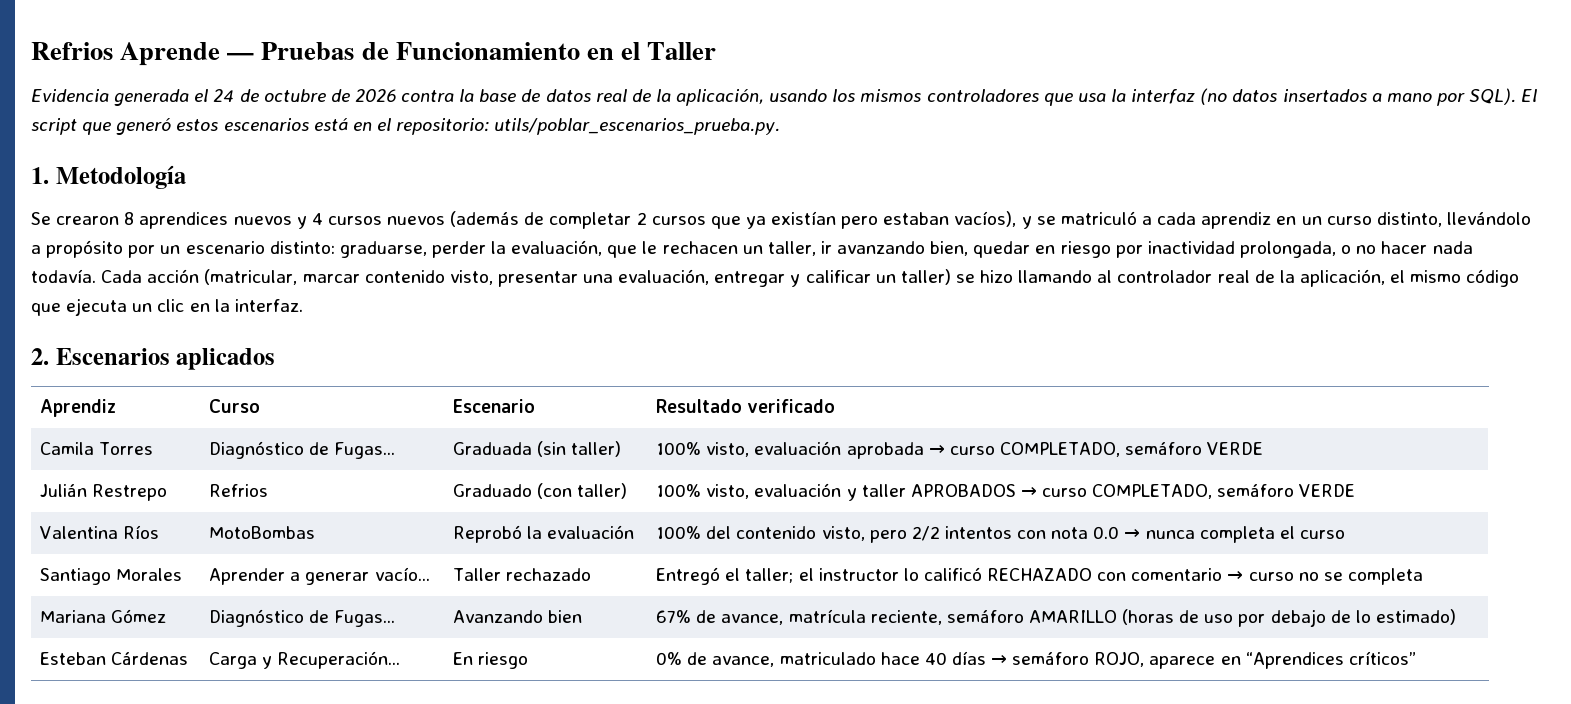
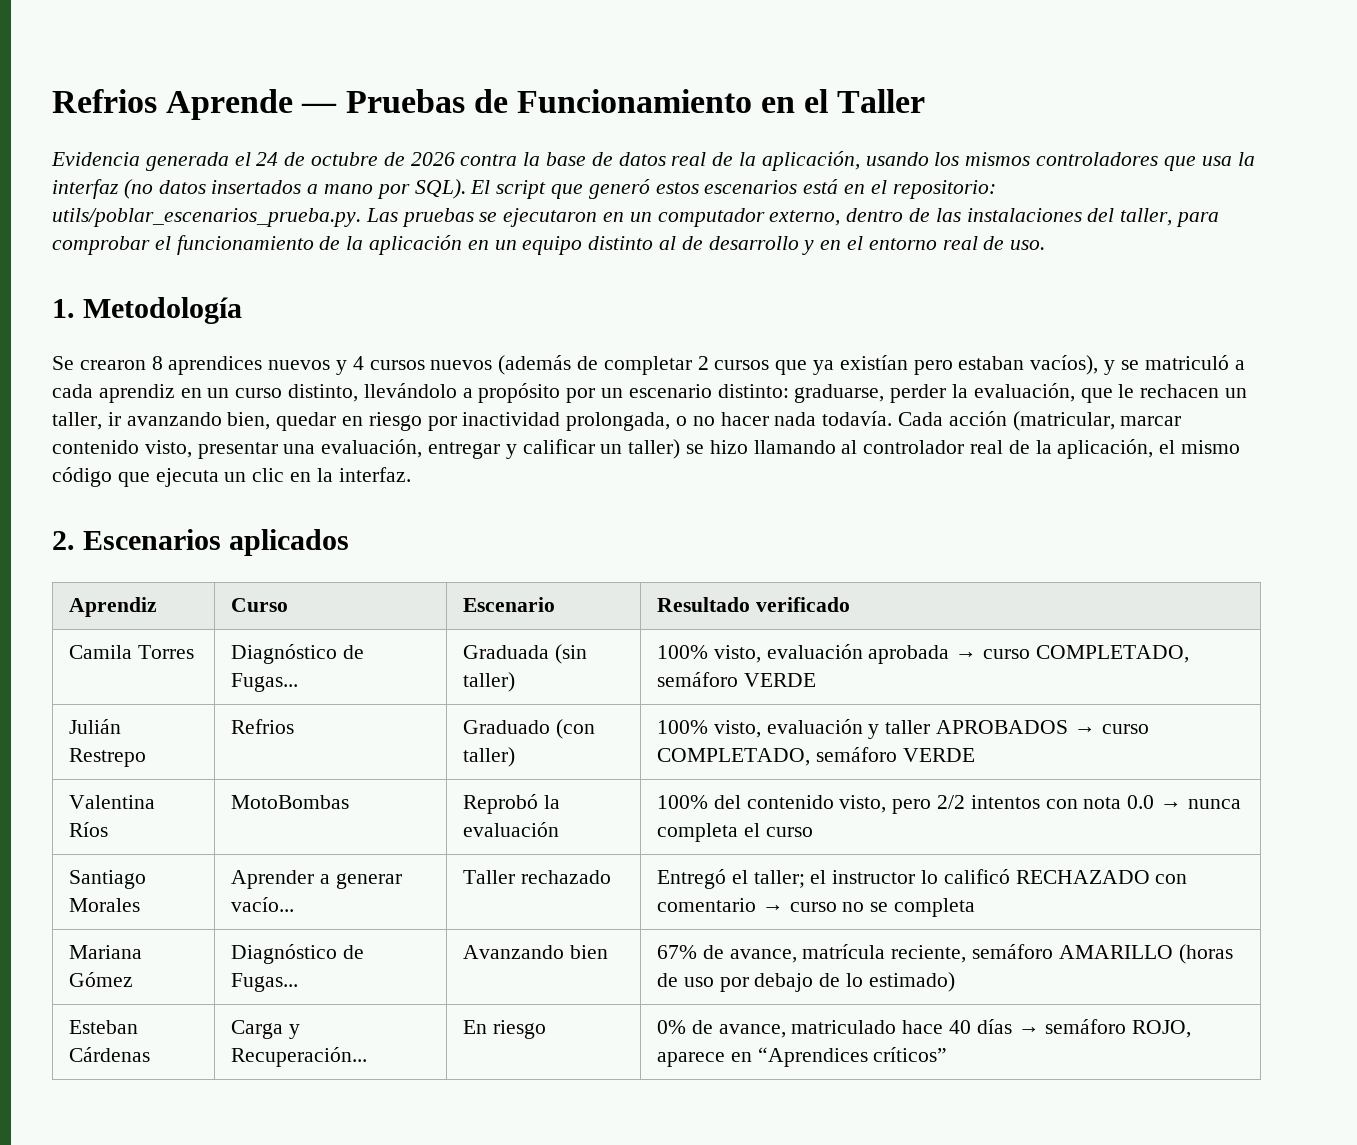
- El script que generó estos escenarios está en el repositorio: utils/poblar_escenarios_prueba.py.
+ El script que generó estos escenarios está en el repositorio: utils/poblar_escenarios_prueba.py. Las pruebas se ejecutaron en un computador externo, dentro de las instalaciones del taller, para comprobar el funcionamiento de la aplicación en un equipo distinto al de desarrollo y en el entorno real de uso.

